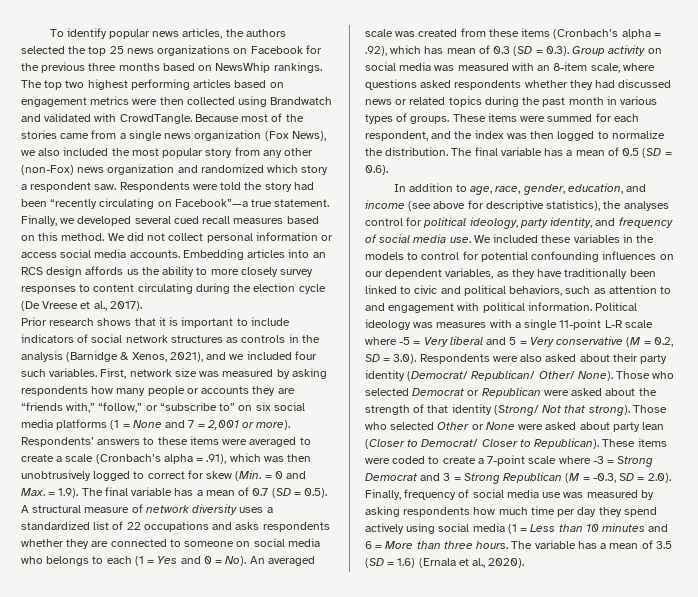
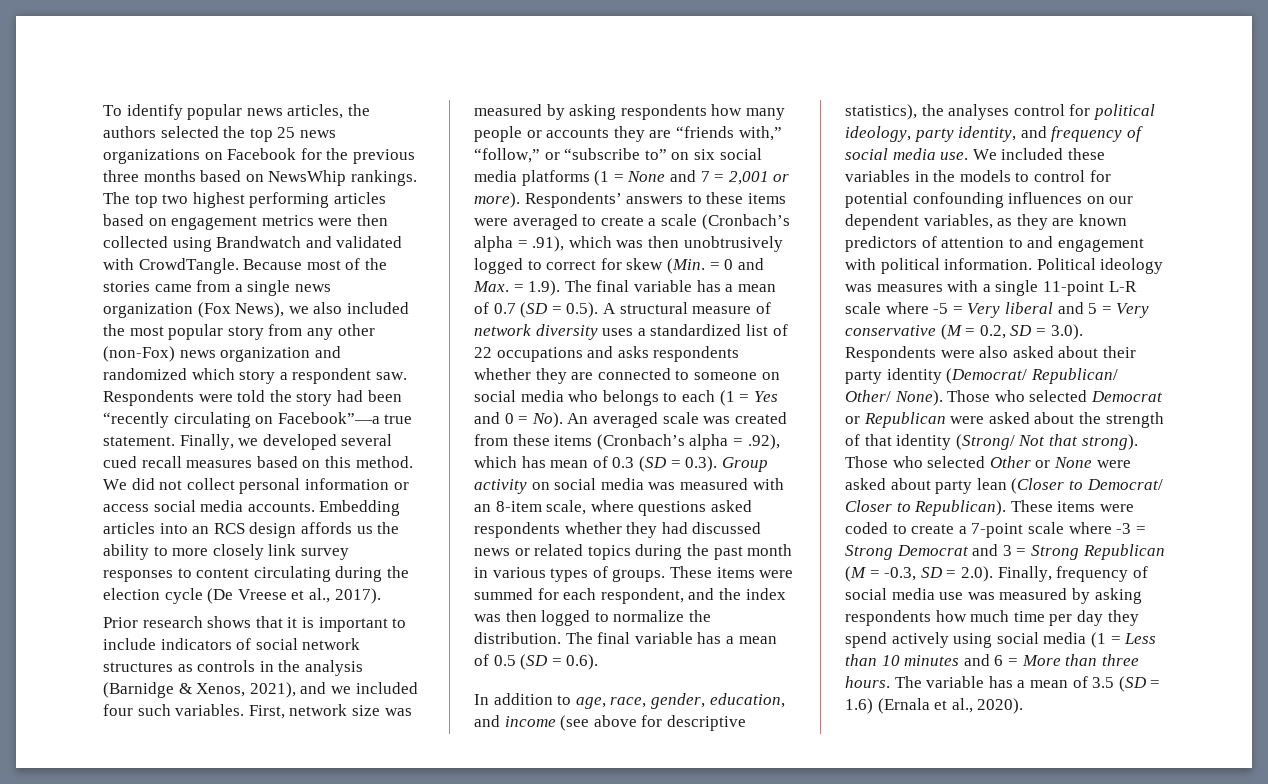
- Embedding articles into an RCS design affords us the ability to more closely survey responses to content circulating during the election cycle (De Vreese et al., 2017).
+ Embedding articles into an RCS design affords us the ability to more closely link survey responses to content circulating during the election cycle (De Vreese et al., 2017).
- We included these variables in the models to control for potential confounding influences on our dependent variables, as they have traditionally been linked to civic and political behaviors, such as attention to and engagement with political information.
+ We included these variables in the models to control for potential confounding influences on our dependent variables, as they are known predictors of attention to and engagement with political information.

